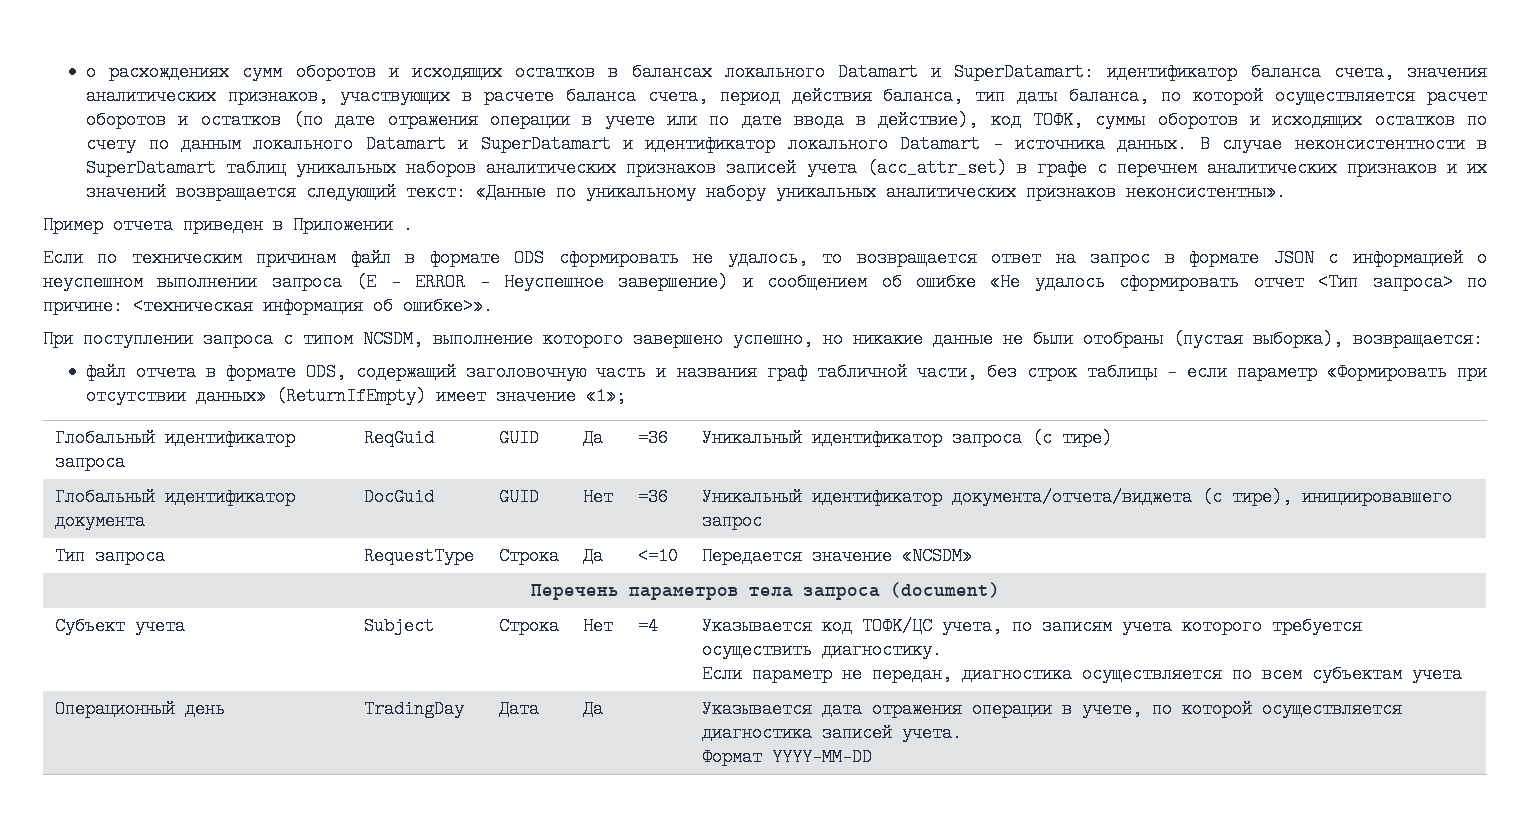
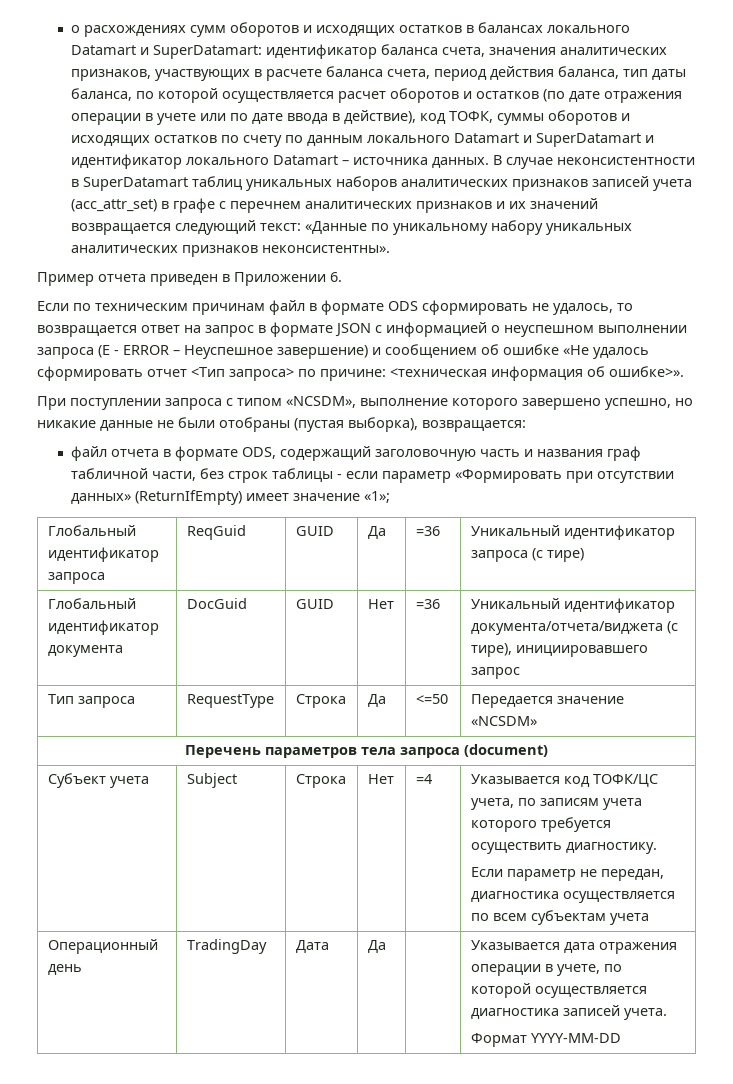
- Пример отчета приведен в Приложении .
+ Пример отчета приведен в Приложении 6.
- При поступлении запроса с типом NCSDM, выполнение которого завершено успешно, но никакие данные не были отобраны (пустая выборка), возвращается:
+ При поступлении запроса с типом «NCSDM», выполнение которого завершено успешно, но никакие данные не были отобраны (пустая выборка), возвращается:
- Тип запроса | RequestType | Строка | Да | <=10 | Передается значение «NCSDM»
+ Тип запроса | RequestType | Строка | Да | <=50 | Передается значение «NCSDM»

